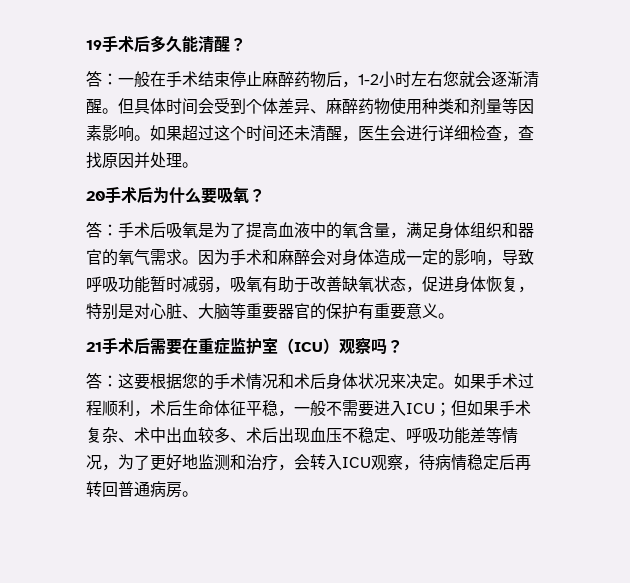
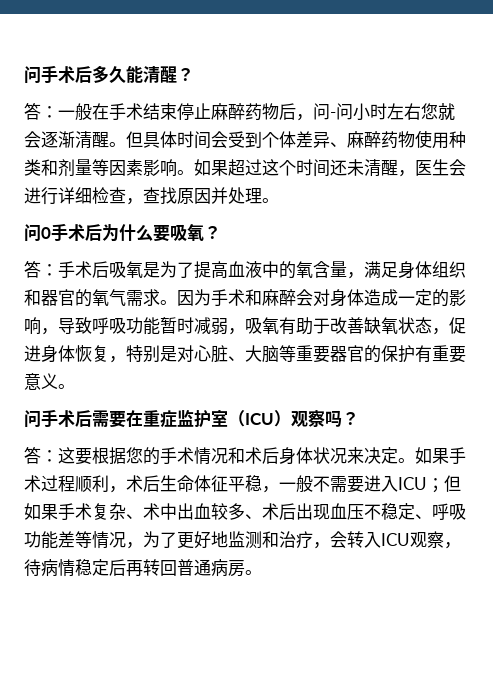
- 19手术后多久能清醒？
+ 问手术后多久能清醒？
- 答：一般在手术结束停止麻醉药物后，1-2小时左右您就会逐渐清醒。
+ 答：一般在手术结束停止麻醉药物后，问-问小时左右您就会逐渐清醒。
- 20手术后为什么要吸氧？
+ 问0手术后为什么要吸氧？
- 21手术后需要在重症监护室（ICU）观察吗？
+ 问手术后需要在重症监护室（ICU）观察吗？

